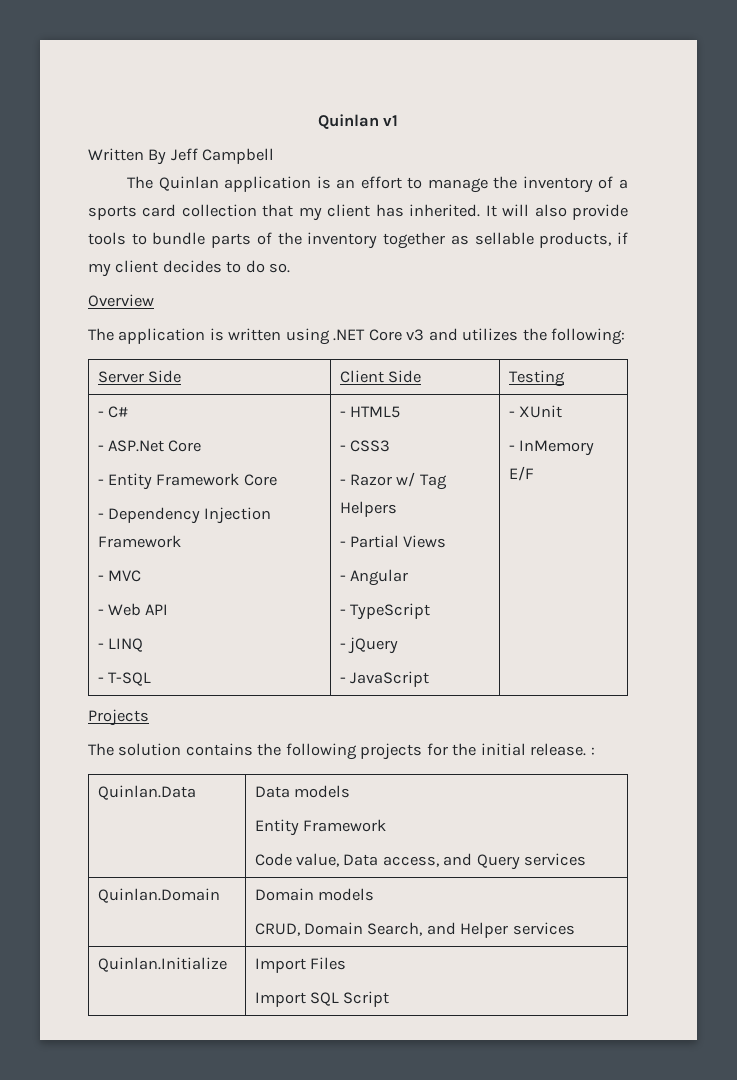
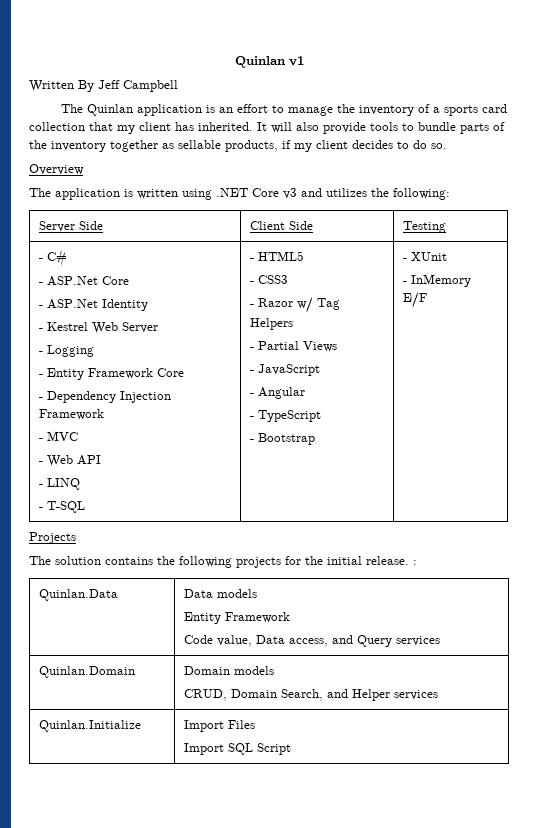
+ - ASP.Net Identity
+ - Kestrel Web Server
+ - Logging
+ - JavaScript
- - jQuery
- - JavaScript
+ - Bootstrap

